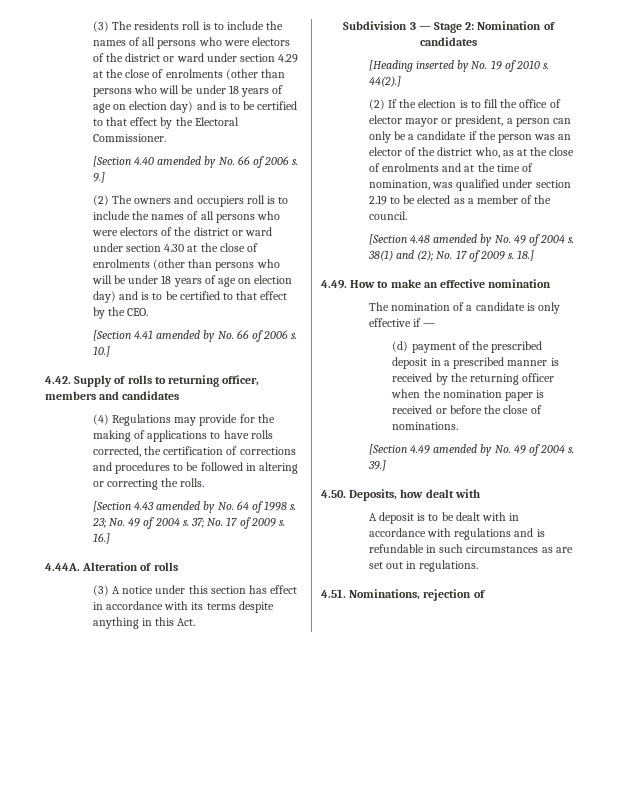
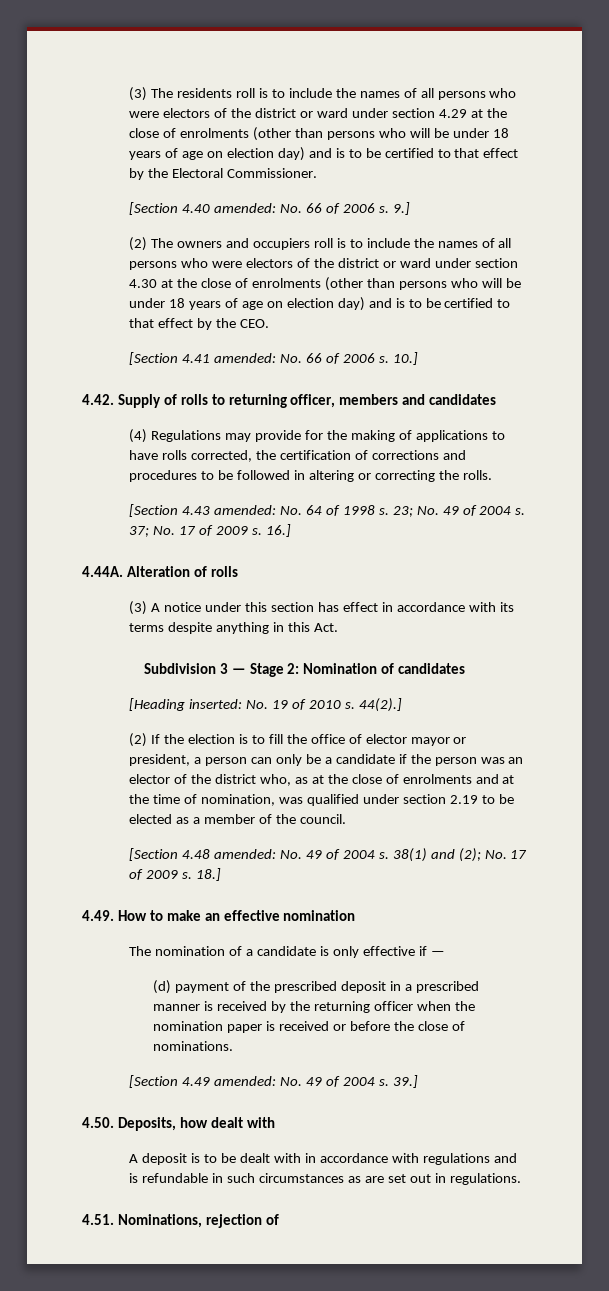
- [Section 4.40 amended by No. 66 of 2006 s.
+ [Section 4.40 amended: No. 66 of 2006 s.
- [Section 4.41 amended by No. 66 of 2006 s.
+ [Section 4.41 amended: No. 66 of 2006 s.
- [Section 4.43 amended by No. 64 of 1998 s.
+ [Section 4.43 amended: No. 64 of 1998 s.
- [Heading inserted by No. 19 of 2010 s.
+ [Heading inserted: No. 19 of 2010 s.
- [Section 4.48 amended by No. 49 of 2004 s.
+ [Section 4.48 amended: No. 49 of 2004 s.
- [Section 4.49 amended by No. 49 of 2004 s.
+ [Section 4.49 amended: No. 49 of 2004 s.

